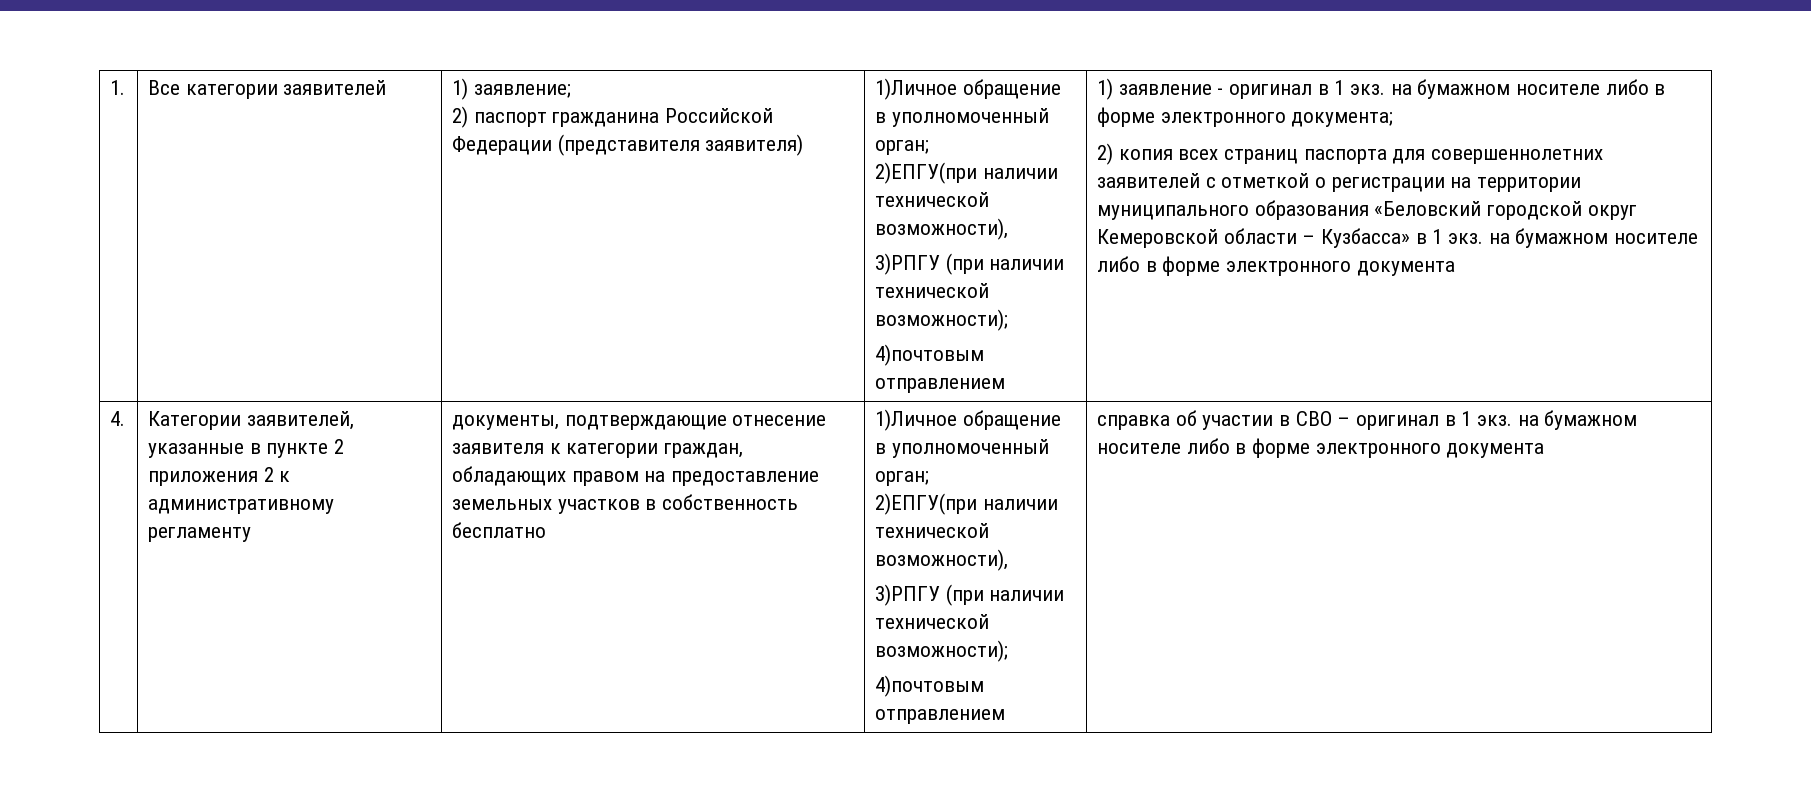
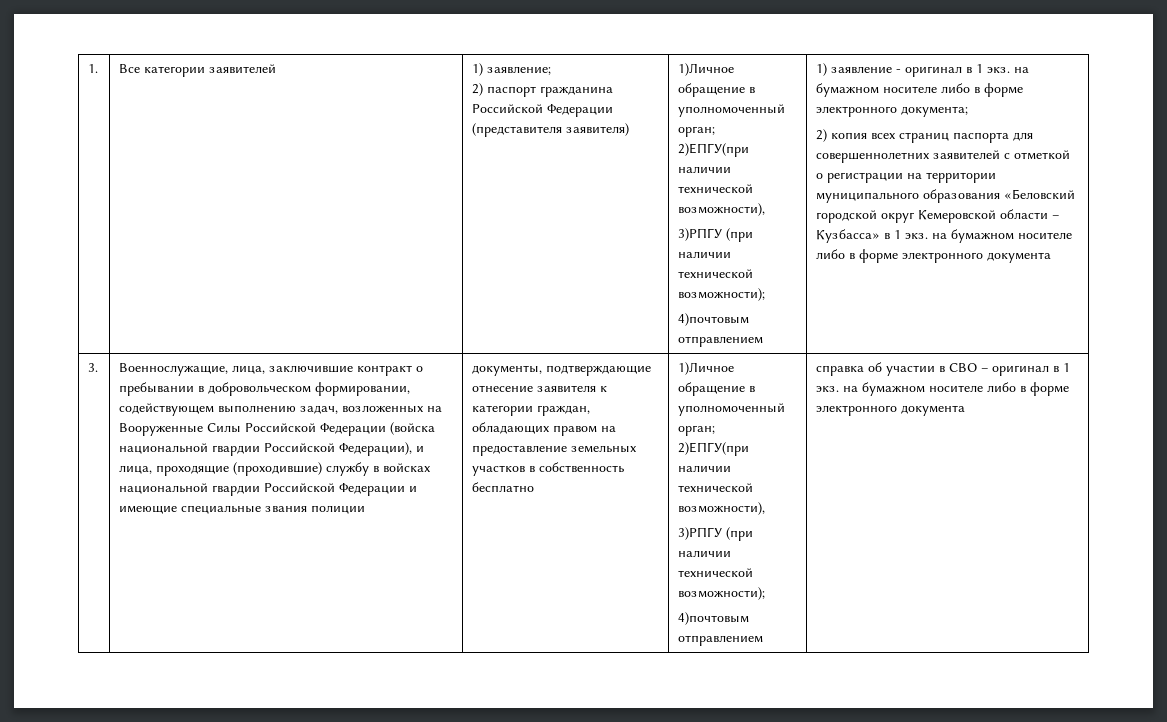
- 4. | Категории заявителей, указанные в пункте 2 приложения 2 к административному регламенту
+ 3. | Военнослужащие, лица, заключившие контракт о пребывании в добровольческом формировании, содействующем выполнению задач, возложенных на Вооруженные Силы Российской Федерации (войска национальной гвардии Российской Федерации), и лица, проходящие (проходившие) службу в войсках национальной гвардии Российской Федерации и имеющие специальные звания полиции

